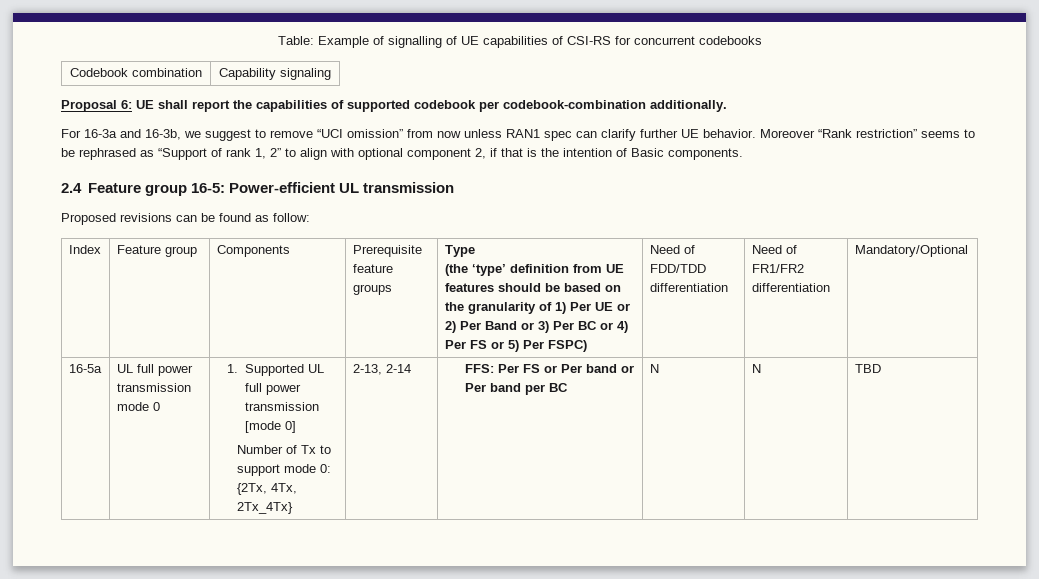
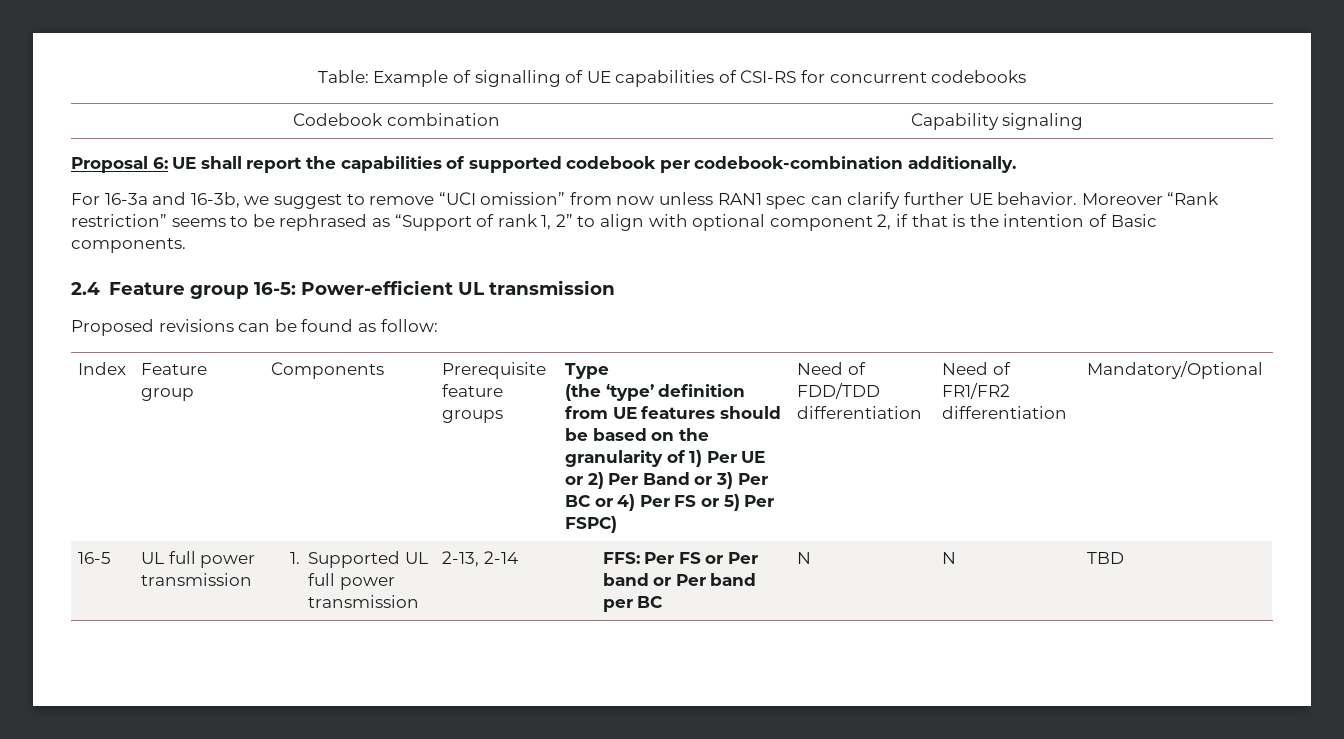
- 16-5a | UL full power transmission mode 0
+ 16-5 | UL full power transmission
- 1. Supported UL full power transmission [mode 0]
- Number of Tx to support mode 0: {2Tx, 4Tx, 2Tx_4Tx}
+ 1. Supported UL full power transmission

